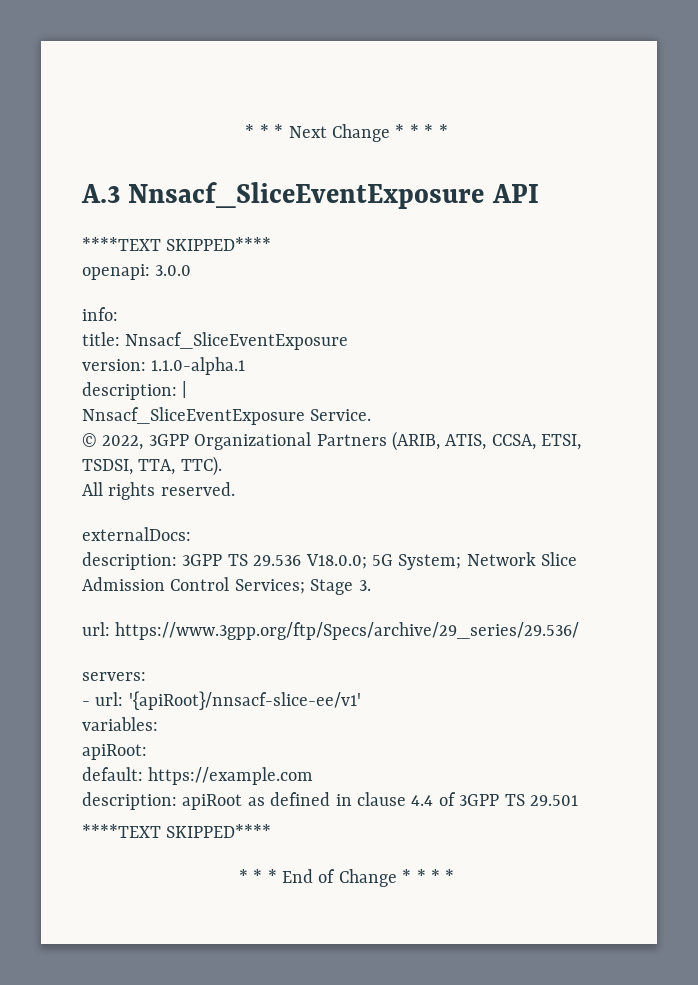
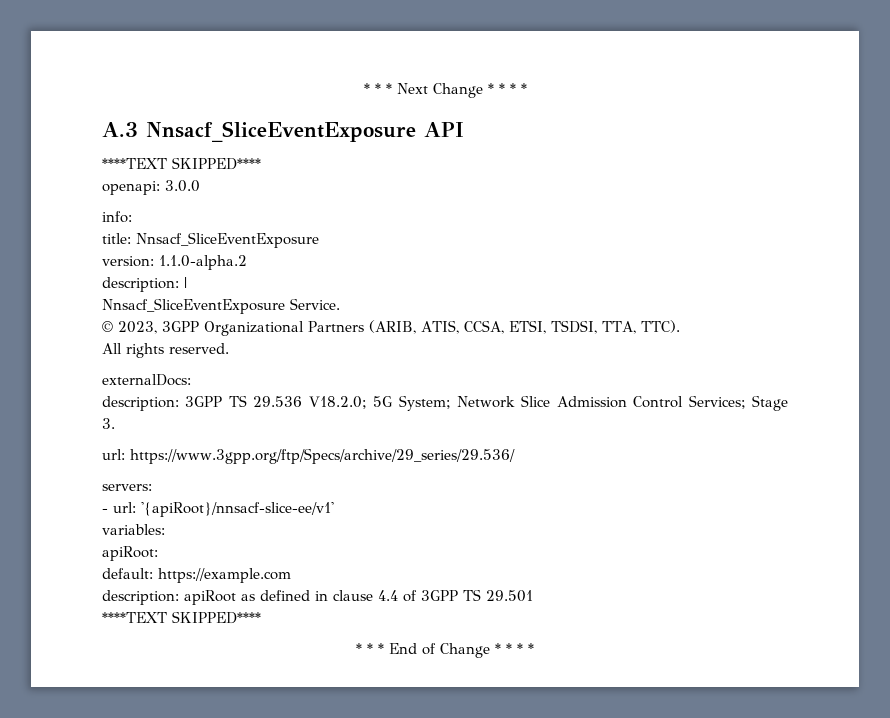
- version: 1.1.0-alpha.1
+ version: 1.1.0-alpha.2
- © 2022, 3GPP Organizational Partners (ARIB, ATIS, CCSA, ETSI, TSDSI, TTA, TTC).
+ © 2023, 3GPP Organizational Partners (ARIB, ATIS, CCSA, ETSI, TSDSI, TTA, TTC).
- description: 3GPP TS 29.536 V18.0.0; 5G System; Network Slice Admission Control Services; Stage 3.
+ description: 3GPP TS 29.536 V18.2.0; 5G System; Network Slice Admission Control Services; Stage 3.

